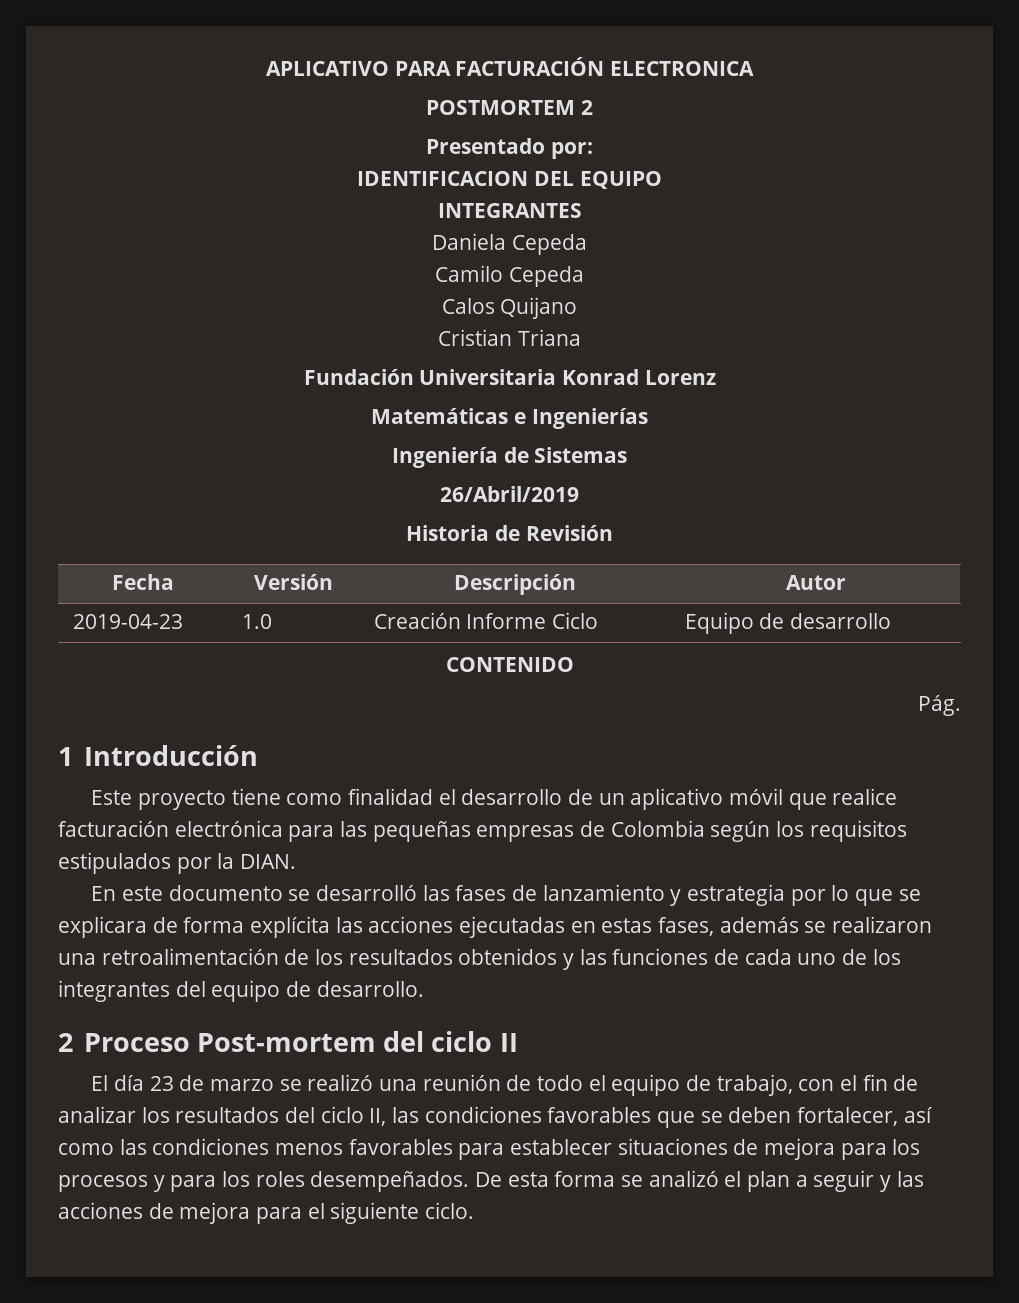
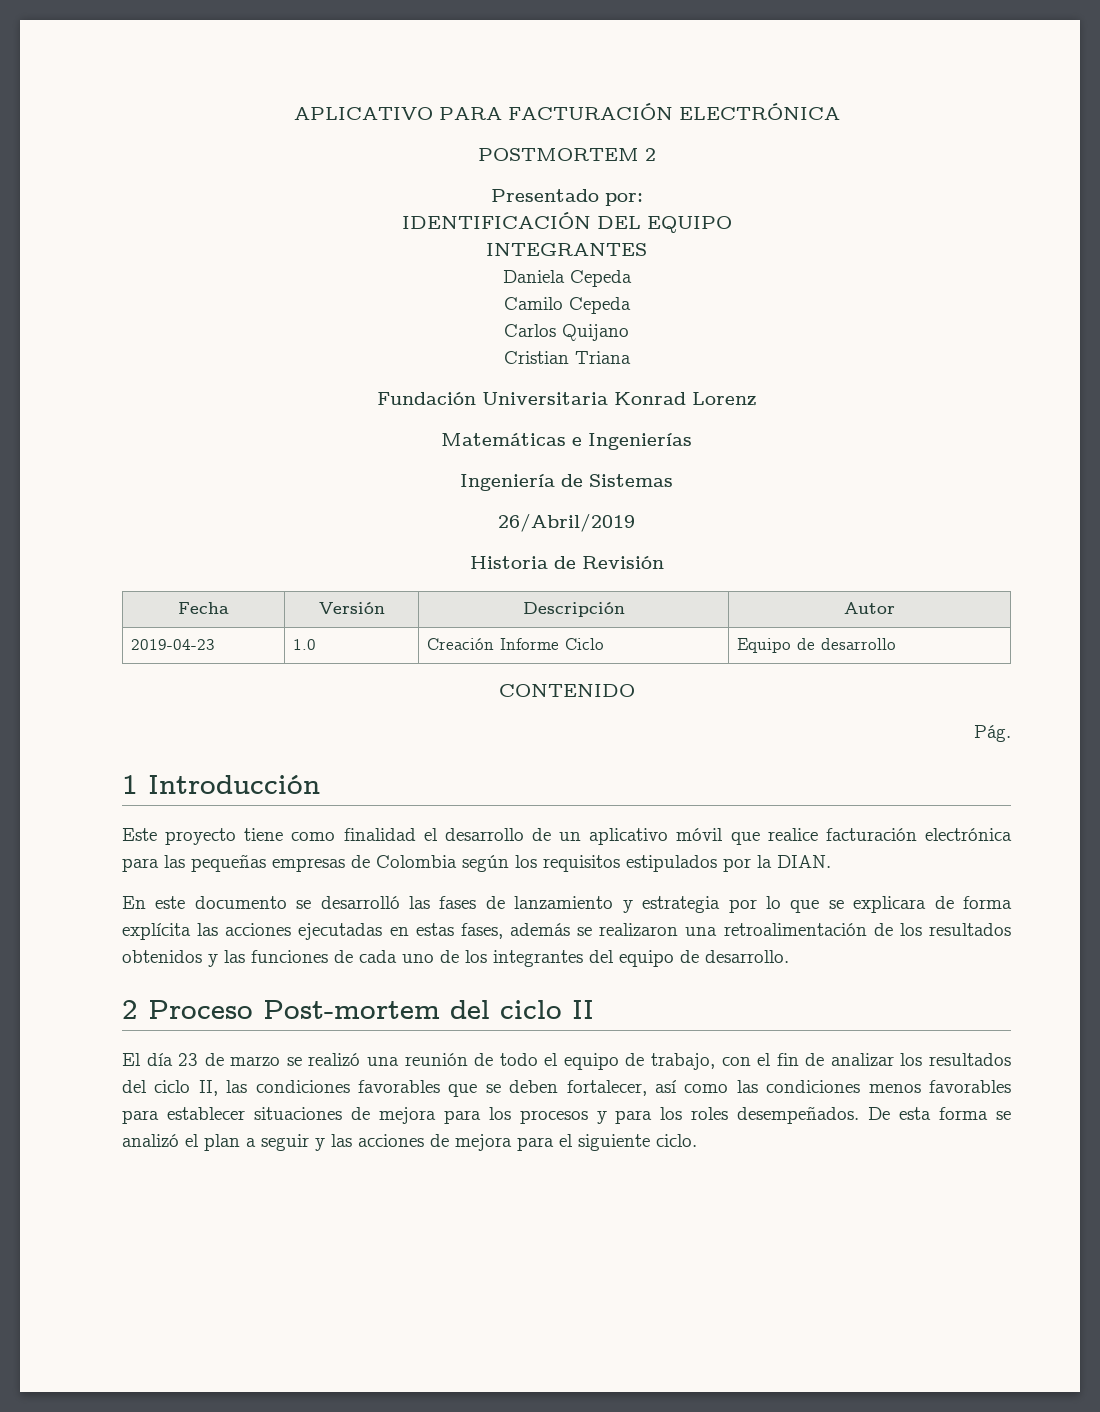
- APLICATIVO PARA FACTURACIÓN ELECTRONICA
+ APLICATIVO PARA FACTURACIÓN ELECTRÓNICA
- IDENTIFICACION DEL EQUIPO
+ IDENTIFICACIÓN DEL EQUIPO
- Calos Quijano
+ Carlos Quijano

